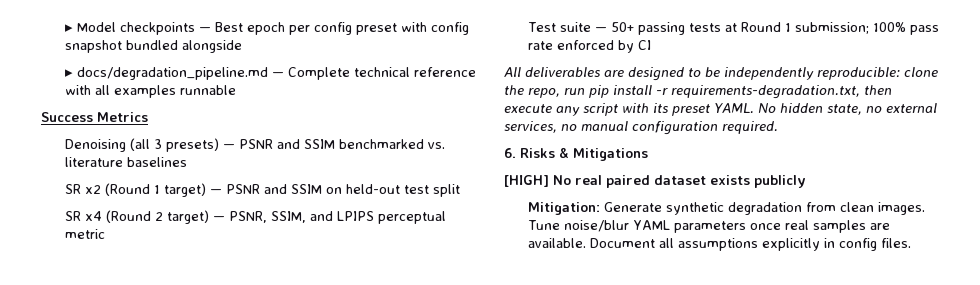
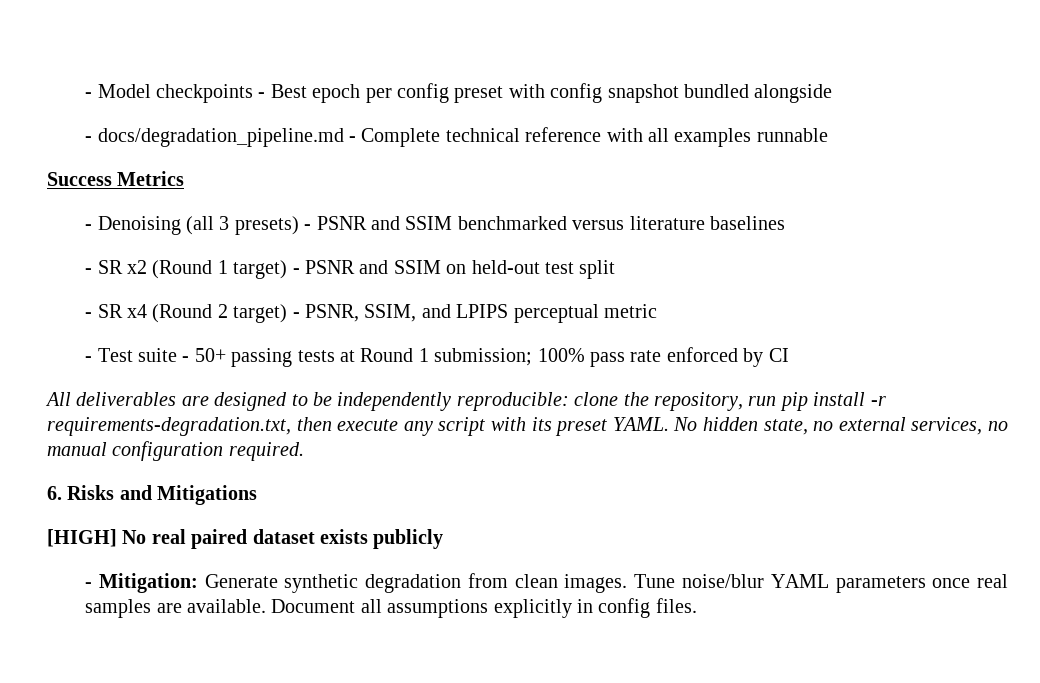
- ▸ Model checkpoints — Best epoch per config preset with config snapshot bundled alongside
+ - Model checkpoints - Best epoch per config preset with config snapshot bundled alongside
- ▸ docs/degradation_pipeline.md — Complete technical reference with all examples runnable
+ - docs/degradation_pipeline.md - Complete technical reference with all examples runnable
- Denoising (all 3 presets) — PSNR and SSIM benchmarked vs. literature baselines
+ - Denoising (all 3 presets) - PSNR and SSIM benchmarked versus literature baselines
- SR x2 (Round 1 target) — PSNR and SSIM on held-out test split
+ - SR x2 (Round 1 target) - PSNR and SSIM on held-out test split
- SR x4 (Round 2 target) — PSNR, SSIM, and LPIPS perceptual metric
+ - SR x4 (Round 2 target) - PSNR, SSIM, and LPIPS perceptual metric
- Test suite — 50+ passing tests at Round 1 submission; 100% pass rate enforced by CI
+ - Test suite - 50+ passing tests at Round 1 submission; 100% pass rate enforced by CI
- All deliverables are designed to be independently reproducible: clone the repo, run pip install -r requirements-degradation.txt, then execute any script with its preset YAML.
+ All deliverables are designed to be independently reproducible: clone the repository, run pip install -r requirements-degradation.txt, then execute any script with its preset YAML.
- 6. Risks & Mitigations
+ 6. Risks and Mitigations
- Mitigation: Generate synthetic degradation from clean images.
+ - Mitigation: Generate synthetic degradation from clean images.

